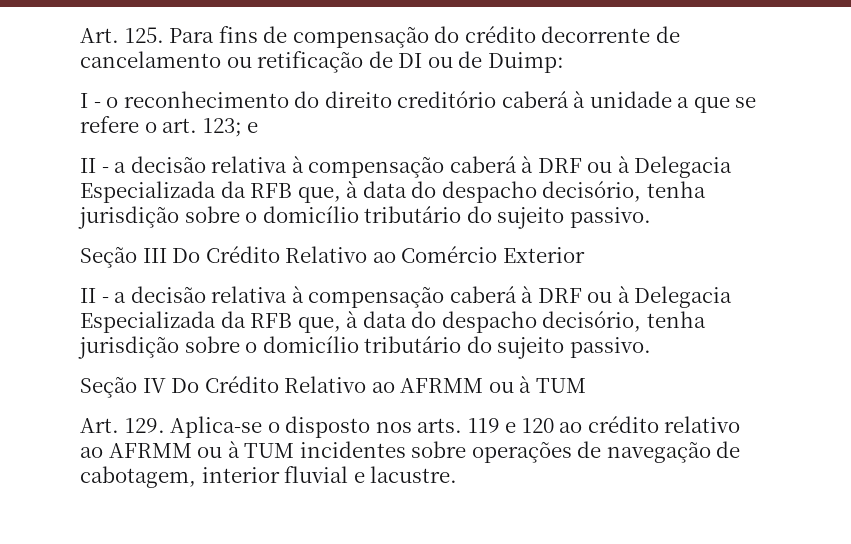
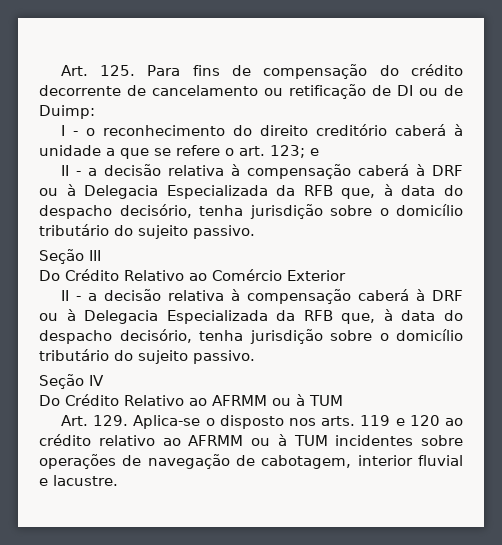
- Seção III Do Crédito Relativo ao Comércio Exterior
+ Seção III
+ Do Crédito Relativo ao Comércio Exterior
- Seção IV Do Crédito Relativo ao AFRMM ou à TUM
+ Seção IV
+ Do Crédito Relativo ao AFRMM ou à TUM

